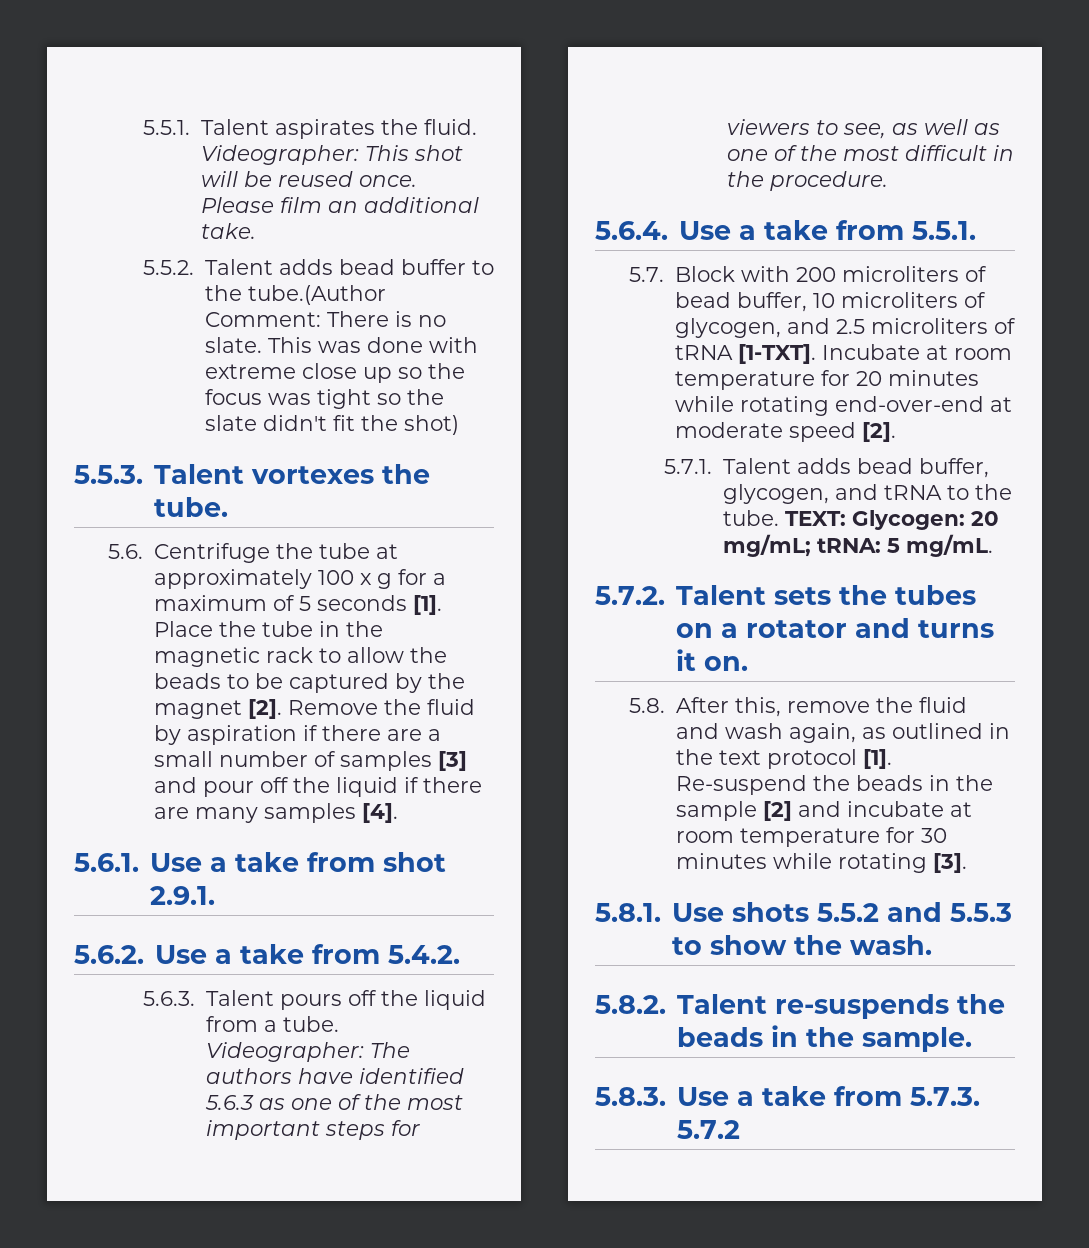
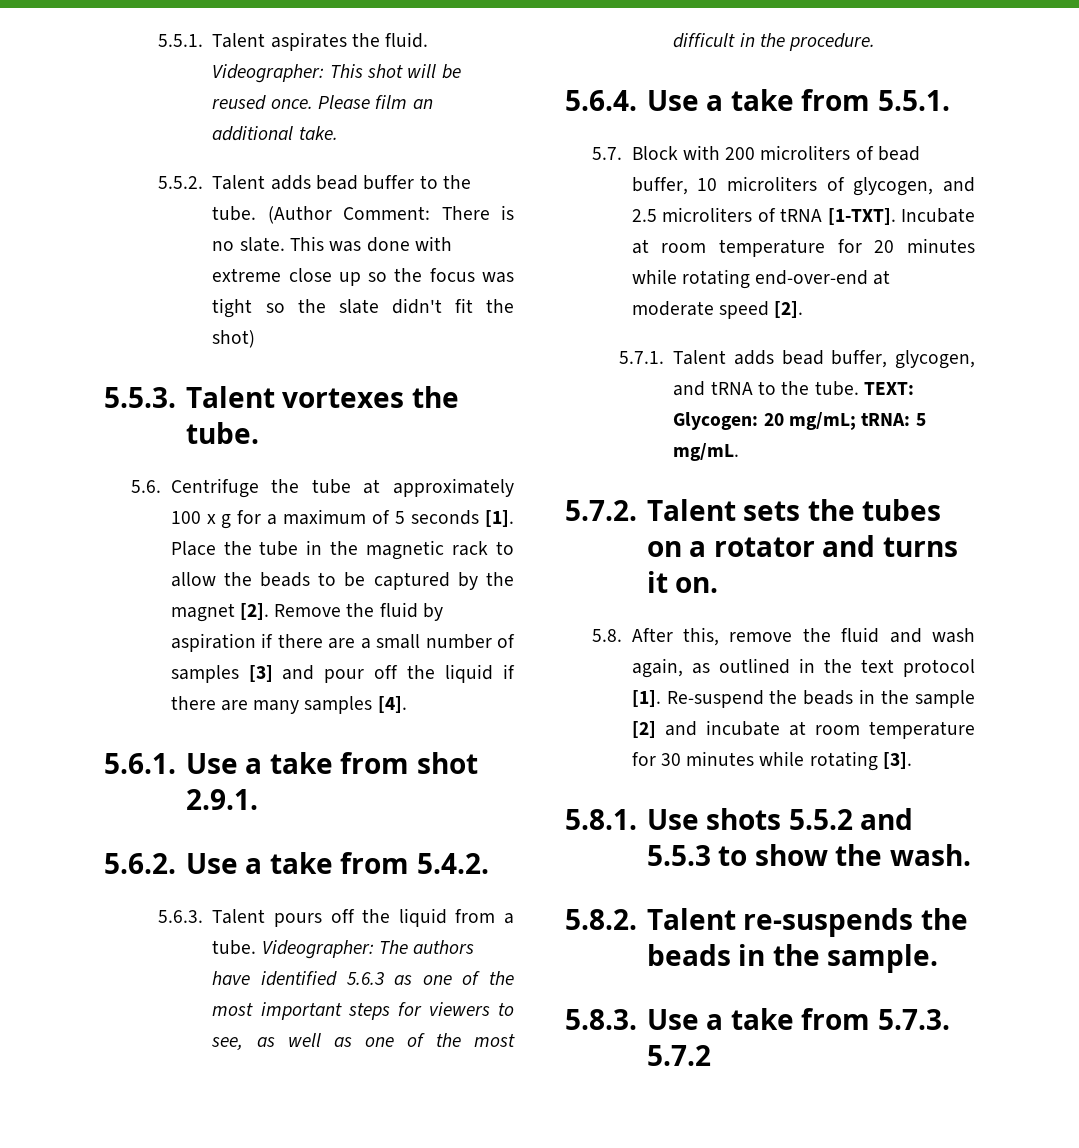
- 5.5.2. Talent adds bead buffer to the tube.(Author Comment: There is no slate.
+ 5.5.2. Talent adds bead buffer to the tube. (Author Comment: There is no slate.

